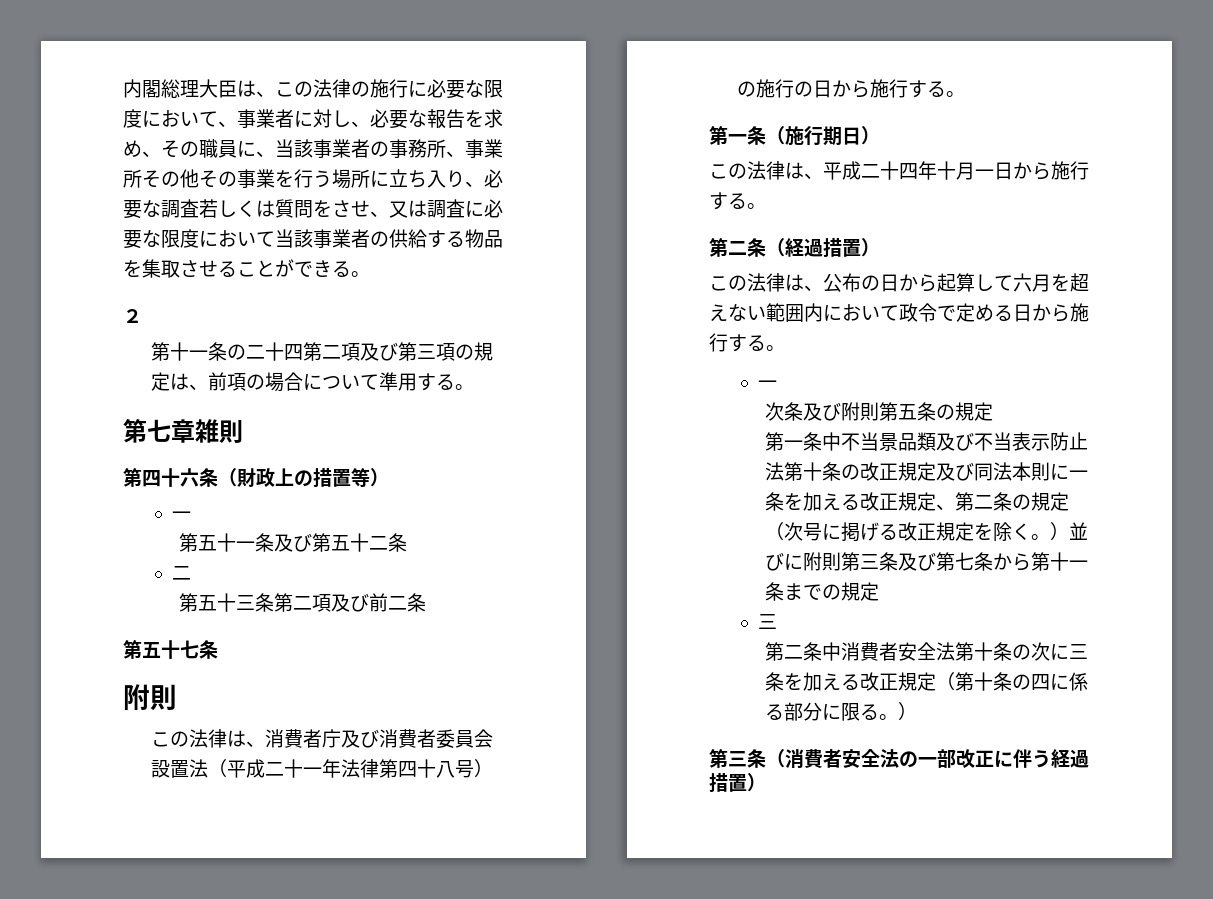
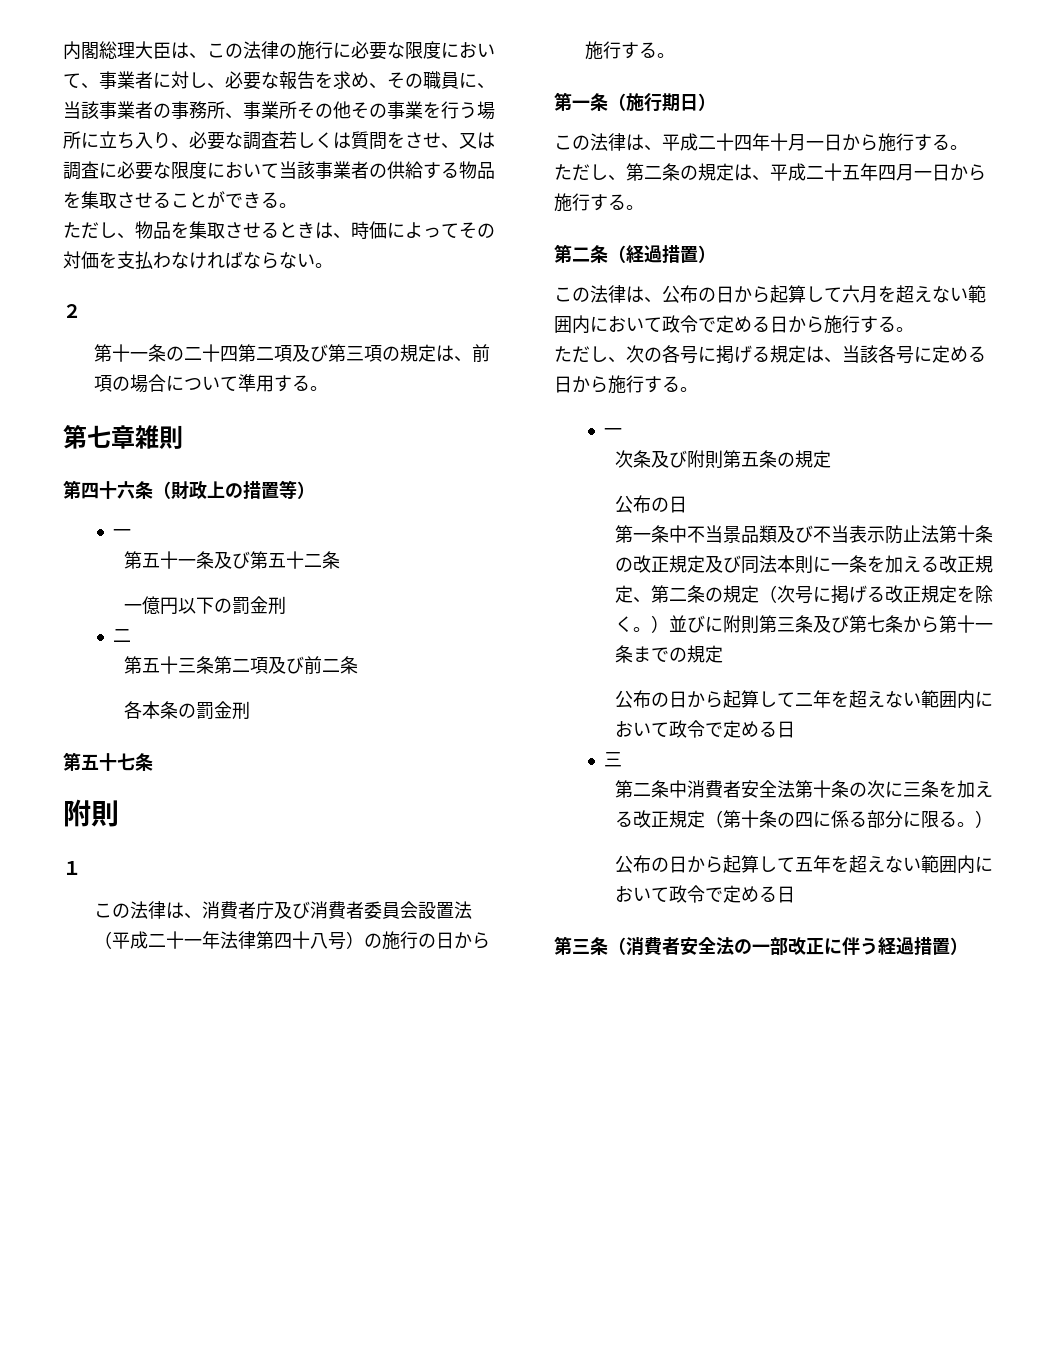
+ ただし、物品を集取させるときは、時価によってその対価を支払わなければならない。
+ 一億円以下の罰金刑
+ 各本条の罰金刑
+ １
+ ただし、第二条の規定は、平成二十五年四月一日から施行する。
+ ただし、次の各号に掲げる規定は、当該各号に定める日から施行する。
  次条及び附則第五条の規定
+ 公布の日
+ 公布の日から起算して二年を超えない範囲内において政令で定める日
+ 公布の日から起算して五年を超えない範囲内において政令で定める日

